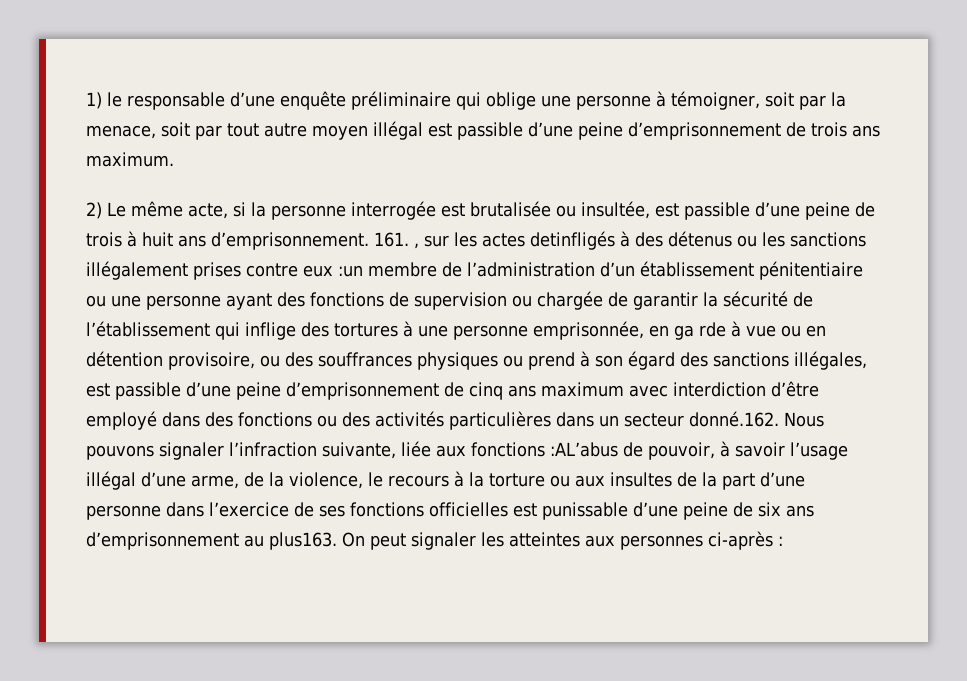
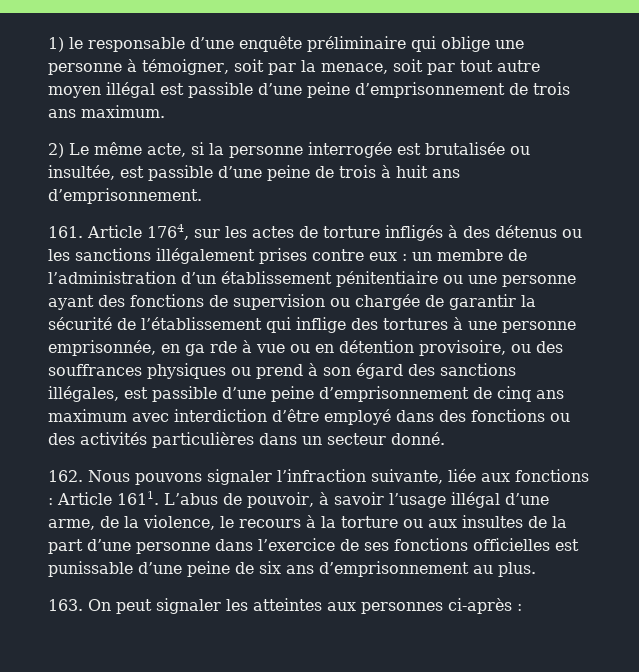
- 2) Le même acte, si la personne interrogée est brutalisée ou insultée, est passible d’une peine de trois à huit ans d’emprisonnement. 161. , sur les actes detinfligés à des détenus ou les sanctions illégalement prises contre eux :un membre de l’administration d’un établissement pénitentiaire ou une personne ayant des fonctions de supervision ou chargée de garantir la sécurité de l’établissement qui inflige des tortures à une personne emprisonnée, en ga rde à vue ou en détention provisoire, ou des souffrances physiques ou prend à son égard des sanctions illégales, est passible d’une peine d’emprisonnement de cinq ans maximum avec interdiction d’être employé dans des fonctions ou des activités particulières dans un secteur donné.162. Nous pouvons signaler l’infraction suivante, liée aux fonctions :AL’abus de pouvoir, à savoir l’usage illégal d’une arme, de la violence, le recours à la torture ou aux insultes de la part d’une personne dans l’exercice de ses fonctions officielles est punissable d’une peine de six ans d’emprisonnement au plus163. On peut signaler les atteintes aux personnes ci-après :
+ 2) Le même acte, si la personne interrogée est brutalisée ou insultée, est passible d’une peine de trois à huit ans d’emprisonnement.
+ 161. Article 1764, sur les actes de torture infligés à des détenus ou les sanctions illégalement prises contre eux : un membre de l’administration d’un établissement pénitentiaire ou une personne ayant des fonctions de supervision ou chargée de garantir la sécurité de l’établissement qui inflige des tortures à une personne emprisonnée, en ga rde à vue ou en détention provisoire, ou des souffrances physiques ou prend à son égard des sanctions illégales, est passible d’une peine d’emprisonnement de cinq ans maximum avec interdiction d’être employé dans des fonctions ou des activités particulières dans un secteur donné.
+ 162. Nous pouvons signaler l’infraction suivante, liée aux fonctions : Article 1611. L’abus de pouvoir, à savoir l’usage illégal d’une arme, de la violence, le recours à la torture ou aux insultes de la part d’une personne dans l’exercice de ses fonctions officielles est punissable d’une peine de six ans d’emprisonnement au plus.
+ 163. On peut signaler les atteintes aux personnes ci-après :

